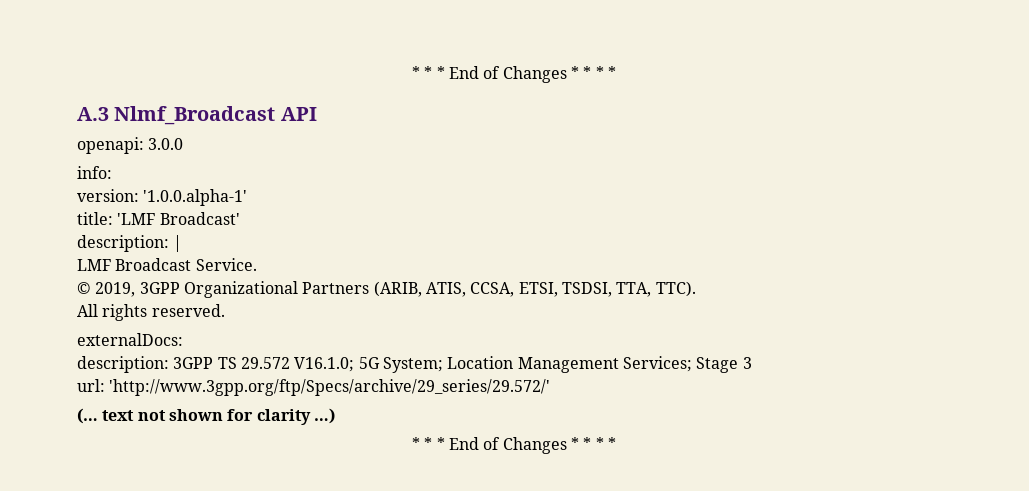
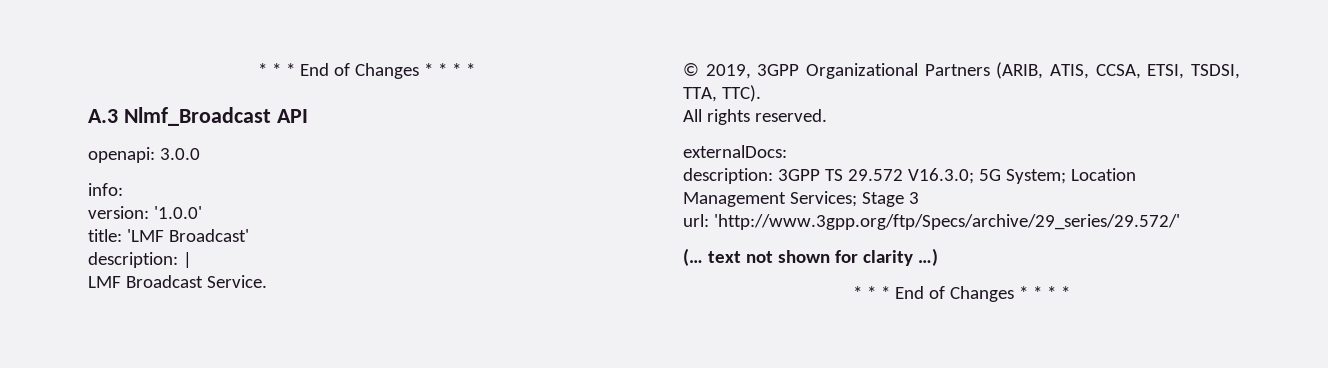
- version: '1.0.0.alpha-1'
+ version: '1.0.0'
- description: 3GPP TS 29.572 V16.1.0; 5G System; Location Management Services; Stage 3
+ description: 3GPP TS 29.572 V16.3.0; 5G System; Location Management Services; Stage 3

